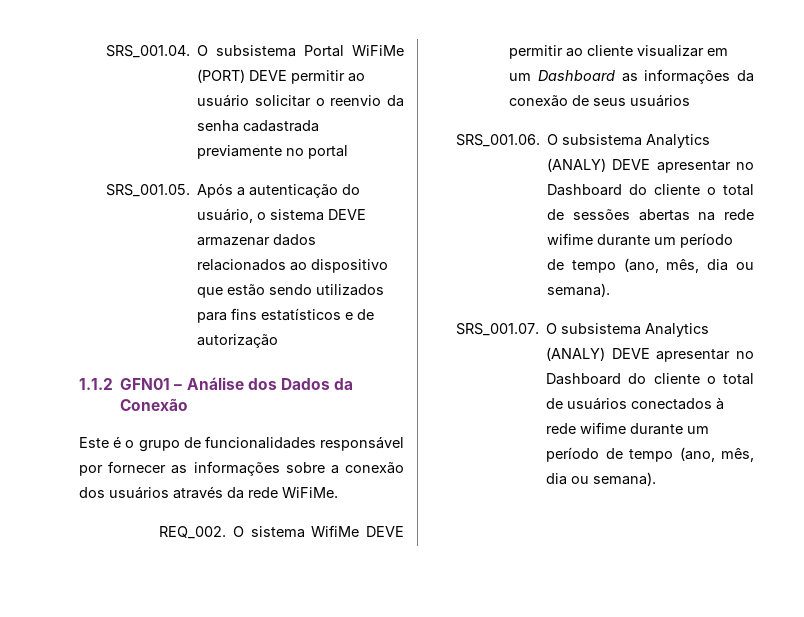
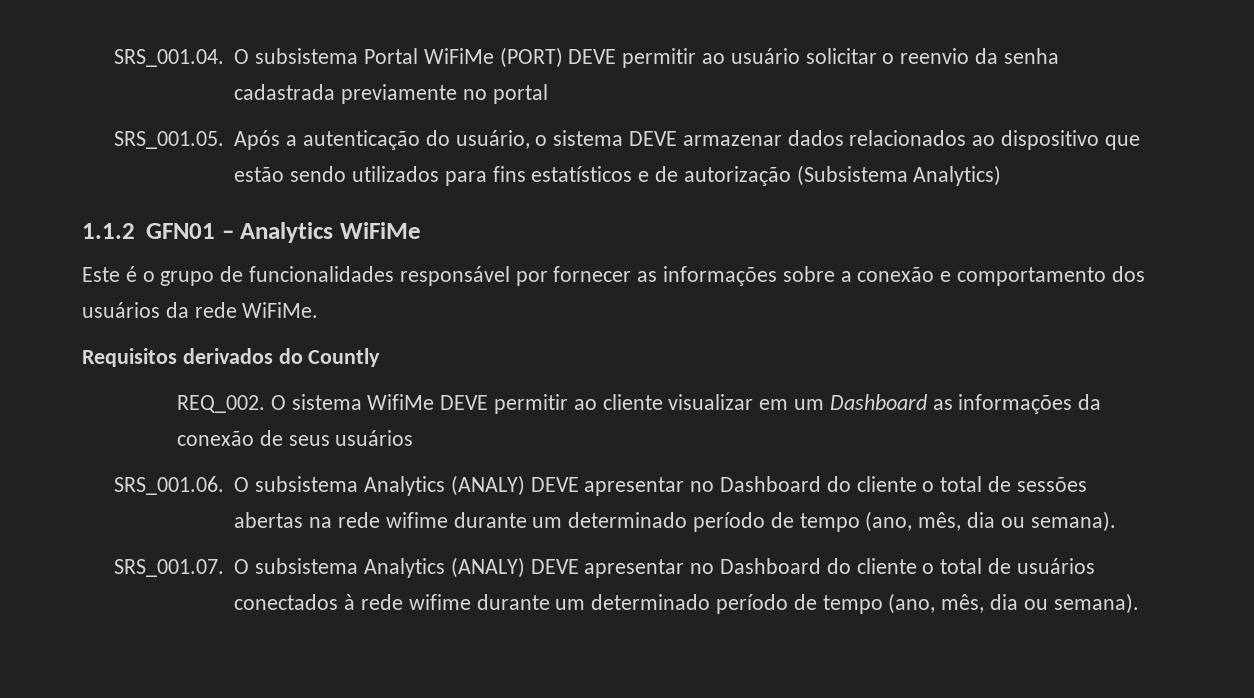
- SRS_001.05. Após a autenticação do usuário, o sistema DEVE armazenar dados relacionados ao dispositivo que estão sendo utilizados para fins estatísticos e de autorização
+ SRS_001.05. Após a autenticação do usuário, o sistema DEVE armazenar dados relacionados ao dispositivo que estão sendo utilizados para fins estatísticos e de autorização (Subsistema Analytics)
- 1.1.2 GFN01 – Análise dos Dados da Conexão
+ 1.1.2 GFN01 – Analytics WiFiMe
- Este é o grupo de funcionalidades responsável por fornecer as informações sobre a conexão dos usuários através da rede WiFiMe.
+ Este é o grupo de funcionalidades responsável por fornecer as informações sobre a conexão e comportamento dos usuários da rede WiFiMe.
+ Requisitos derivados do Countly
- SRS_001.06. O subsistema Analytics (ANALY) DEVE apresentar no Dashboard do cliente o total de sessões abertas na rede wifime durante um período de tempo (ano, mês, dia ou semana).
+ SRS_001.06. O subsistema Analytics (ANALY) DEVE apresentar no Dashboard do cliente o total de sessões abertas na rede wifime durante um determinado período de tempo (ano, mês, dia ou semana).
- SRS_001.07. O subsistema Analytics (ANALY) DEVE apresentar no Dashboard do cliente o total de usuários conectados à rede wifime durante um período de tempo (ano, mês, dia ou semana).
+ SRS_001.07. O subsistema Analytics (ANALY) DEVE apresentar no Dashboard do cliente o total de usuários conectados à rede wifime durante um determinado período de tempo (ano, mês, dia ou semana).

